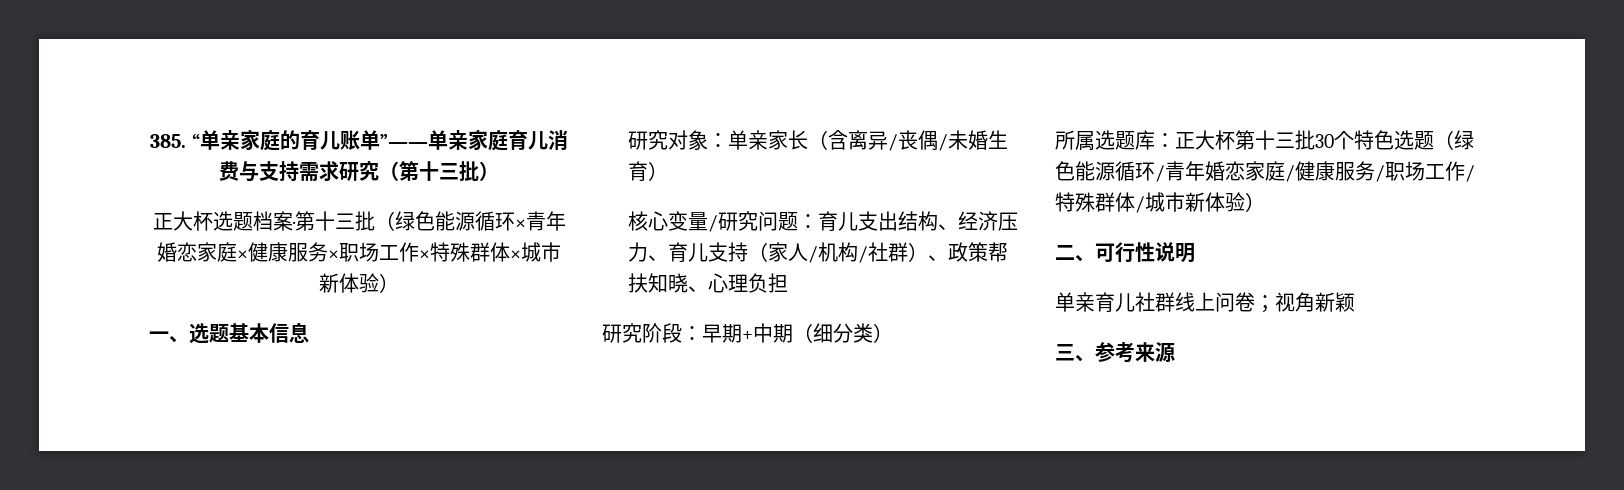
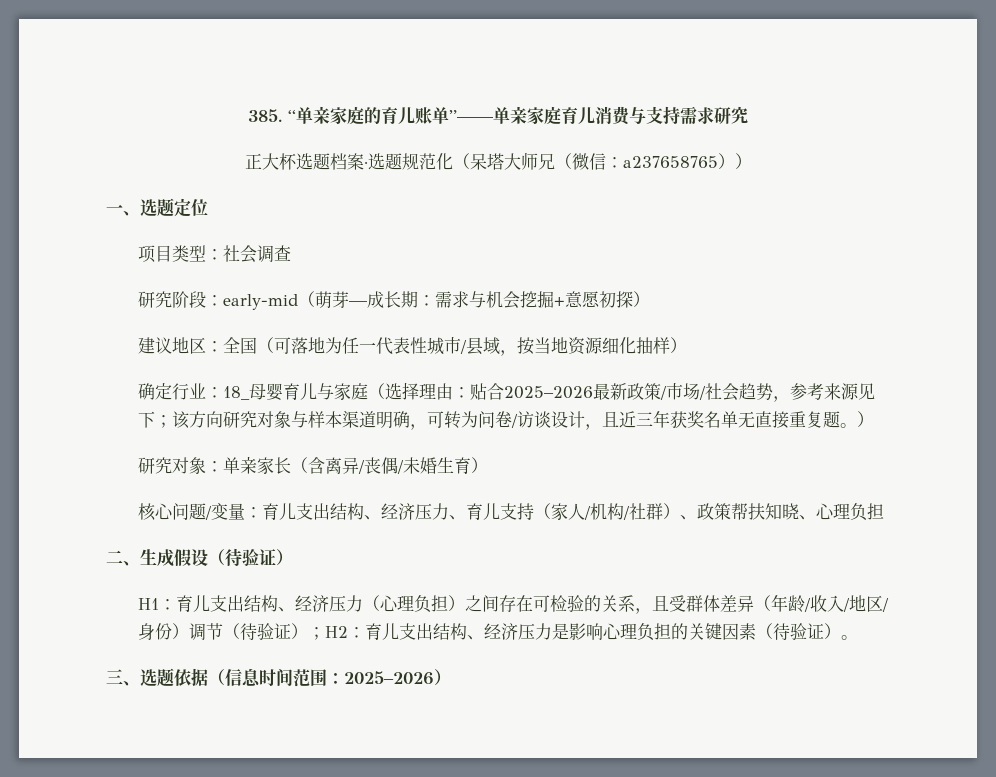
- 385. “单亲家庭的育儿账单”——单亲家庭育儿消费与支持需求研究（第十三批）
+ 385. “单亲家庭的育儿账单”——单亲家庭育儿消费与支持需求研究
- 正大杯选题档案·第十三批（绿色能源循环×青年婚恋家庭×健康服务×职场工作×特殊群体×城市新体验）
- 一、选题基本信息
+ 正大杯选题档案·选题规范化（呆塔大师兄（微信：a237658765））
+ 一、选题定位
+ 项目类型：社会调查
+ 研究阶段：early-mid（萌芽—成长期：需求与机会挖掘+意愿初探）
+ 建议地区：全国（可落地为任一代表性城市/县域，按当地资源细化抽样）
+ 确定行业：18_母婴育儿与家庭（选择理由：贴合2025–2026最新政策/市场/社会趋势，参考来源见下；该方向研究对象与样本渠道明确，可转为问卷/访谈设计，且近三年获奖名单无直接重复题。）
- 核心变量/研究问题：育儿支出结构、经济压力、育儿支持（家人/机构/社群）、政策帮扶知晓、心理负担
+ 核心问题/变量：育儿支出结构、经济压力、育儿支持（家人/机构/社群）、政策帮扶知晓、心理负担
- 研究阶段：早期+中期（细分类）
- 所属选题库：正大杯第十三批30个特色选题（绿色能源循环/青年婚恋家庭/健康服务/职场工作/特殊群体/城市新体验）
- 二、可行性说明
- 单亲育儿社群线上问卷；视角新颖
- 三、参考来源
+ 二、生成假设（待验证）
+ H1：育儿支出结构、经济压力（心理负担）之间存在可检验的关系，且受群体差异（年龄/收入/地区/身份）调节（待验证）；H2：育儿支出结构、经济压力是影响心理负担的关键因素（待验证）。
+ 三、选题依据（信息时间范围：2025–2026）

